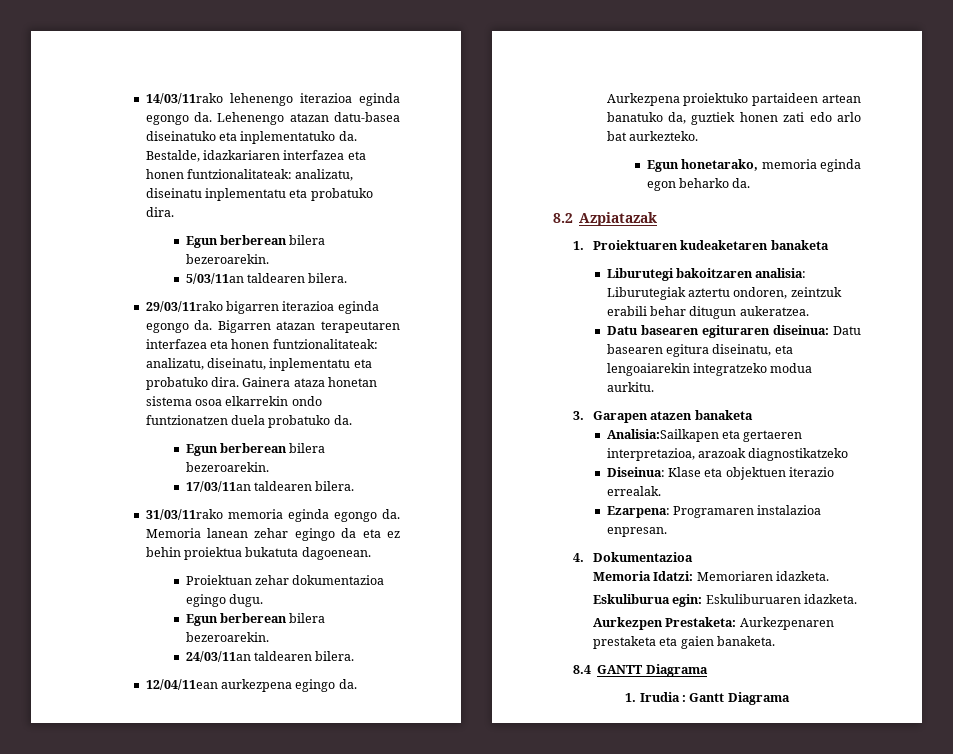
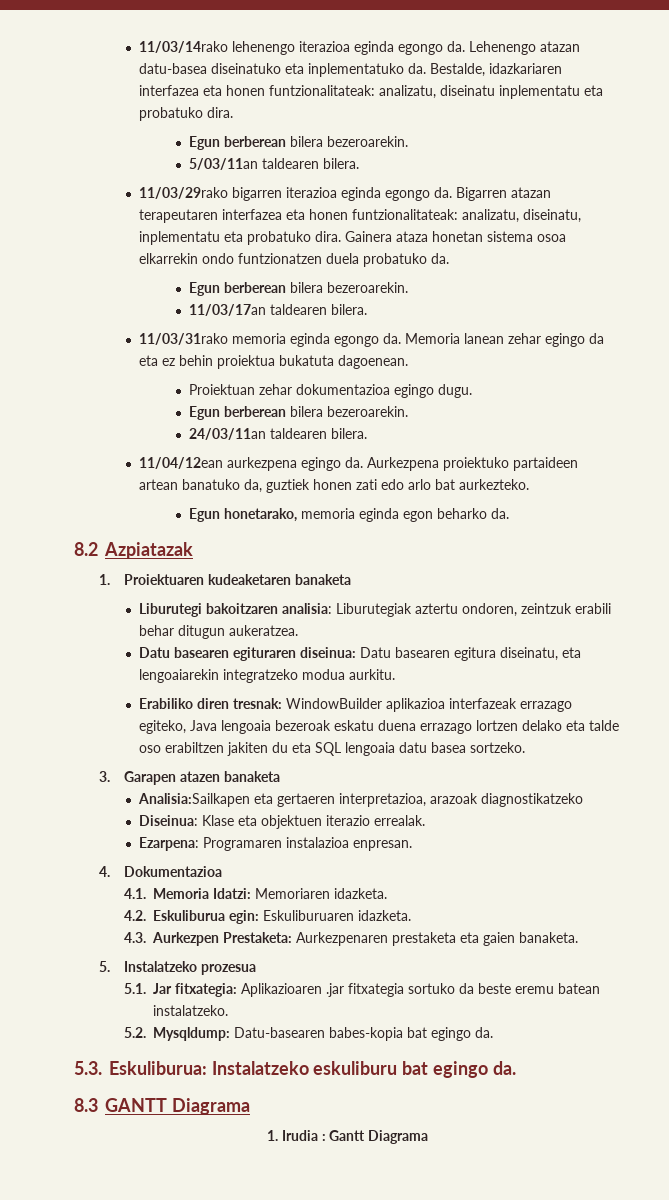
- 14/03/11rako lehenengo iterazioa eginda egongo da.
+ 11/03/14rako lehenengo iterazioa eginda egongo da.
- 29/03/11rako bigarren iterazioa eginda egongo da.
+ 11/03/29rako bigarren iterazioa eginda egongo da.
- 17/03/11an taldearen bilera.
- 31/03/11rako memoria eginda egongo da.
+ 11/03/17an taldearen bilera.
+ 11/03/31rako memoria eginda egongo da.
- 12/04/11ean aurkezpena egingo da.
+ 11/04/12ean aurkezpena egingo da.
+ Erabiliko diren tresnak: WindowBuilder aplikazioa interfazeak errazago egiteko, Java lengoaia bezeroak eskatu duena errazago lortzen delako eta talde oso erabiltzen jakiten du eta SQL lengoaia datu basea sortzeko.
- Memoria Idatzi: Memoriaren idazketa.
+ 4.1. Memoria Idatzi: Memoriaren idazketa.
- Eskuliburua egin: Eskuliburuaren idazketa.
+ 4.2. Eskuliburua egin: Eskuliburuaren idazketa.
- Aurkezpen Prestaketa: Aurkezpenaren prestaketa eta gaien banaketa.
+ 4.3. Aurkezpen Prestaketa: Aurkezpenaren prestaketa eta gaien banaketa.
- 8.4 GANTT Diagrama
+ 5. Instalatzeko prozesua
+ 5.1. Jar fitxategia: Aplikazioaren .jar fitxategia sortuko da beste eremu batean instalatzeko.
+ 5.2. Mysqldump: Datu-basearen babes-kopia bat egingo da.
+ 5.3. Eskuliburua: Instalatzeko eskuliburu bat egingo da.
+ 8.3 GANTT Diagrama

